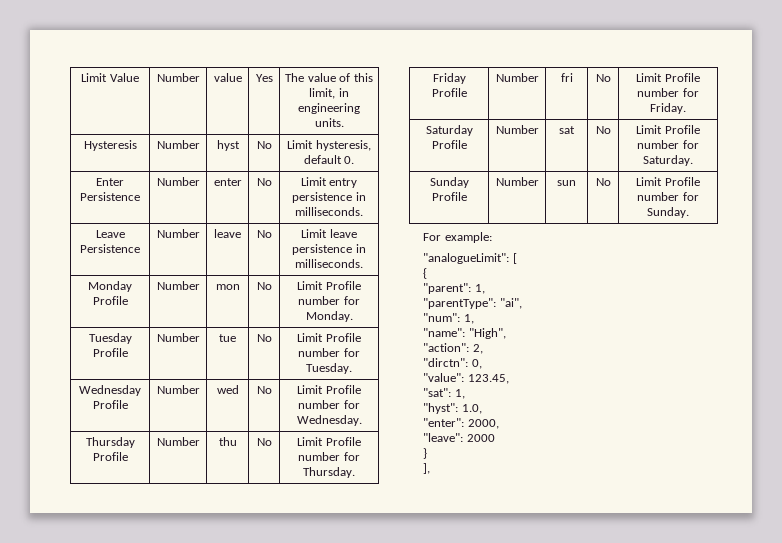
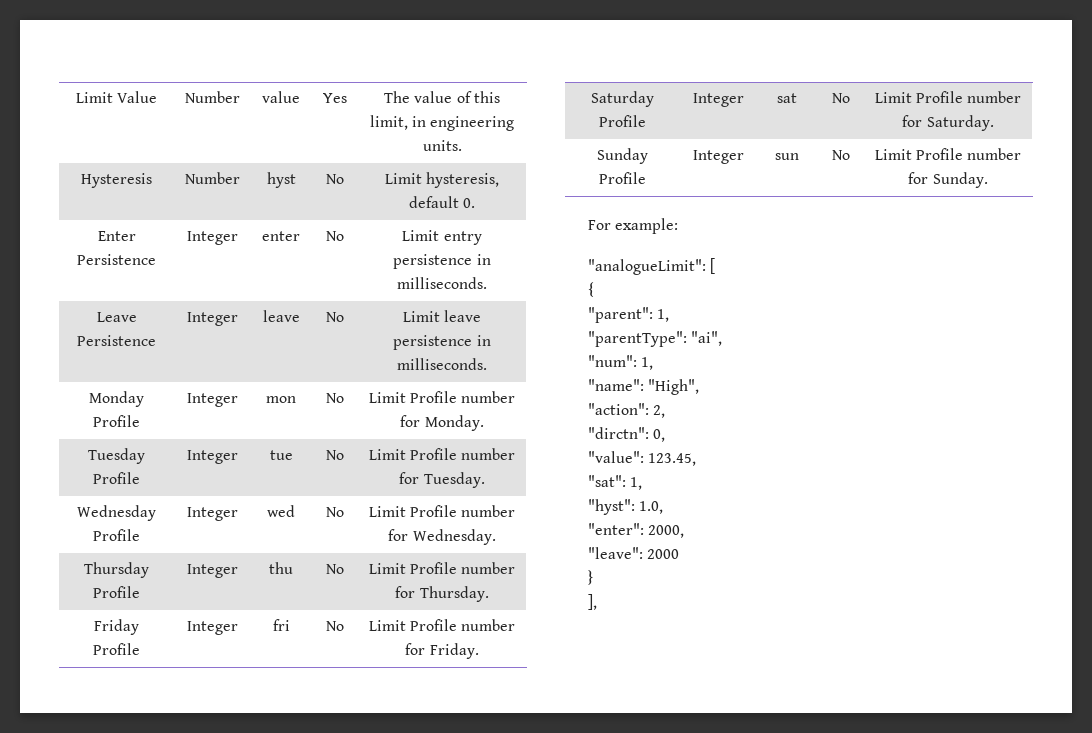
- Enter Persistence | Number | enter | No | Limit entry persistence in milliseconds.
+ Enter Persistence | Integer | enter | No | Limit entry persistence in milliseconds.
- Leave Persistence | Number | leave | No | Limit leave persistence in milliseconds.
+ Leave Persistence | Integer | leave | No | Limit leave persistence in milliseconds.
- Monday Profile | Number | mon | No | Limit Profile number for Monday.
+ Monday Profile | Integer | mon | No | Limit Profile number for Monday.
- Tuesday Profile | Number | tue | No | Limit Profile number for Tuesday.
+ Tuesday Profile | Integer | tue | No | Limit Profile number for Tuesday.
- Wednesday Profile | Number | wed | No | Limit Profile number for Wednesday.
+ Wednesday Profile | Integer | wed | No | Limit Profile number for Wednesday.
- Thursday Profile | Number | thu | No | Limit Profile number for Thursday.
+ Thursday Profile | Integer | thu | No | Limit Profile number for Thursday.
- Friday Profile | Number | fri | No | Limit Profile number for Friday.
+ Friday Profile | Integer | fri | No | Limit Profile number for Friday.
- Saturday Profile | Number | sat | No | Limit Profile number for Saturday.
+ Saturday Profile | Integer | sat | No | Limit Profile number for Saturday.
- Sunday Profile | Number | sun | No | Limit Profile number for Sunday.
+ Sunday Profile | Integer | sun | No | Limit Profile number for Sunday.

